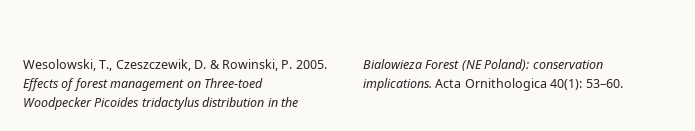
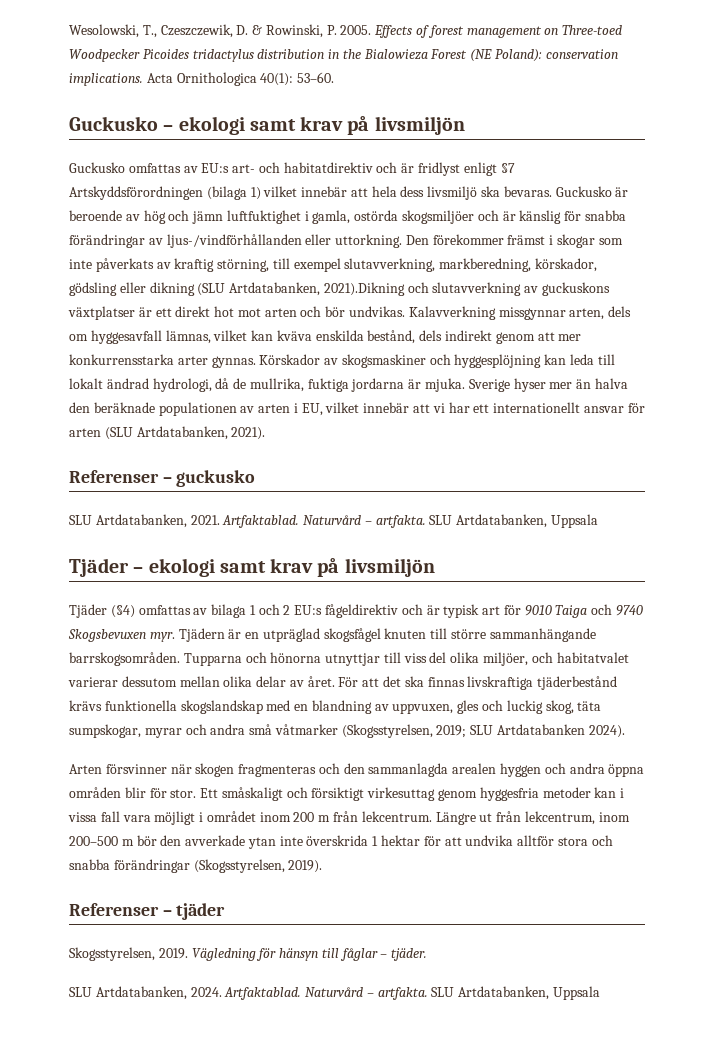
+ Guckusko – ekologi samt krav på livsmiljön
+ Guckusko omfattas av EU:s art- och habitatdirektiv och är fridlyst enligt §7 Artskyddsförordningen (bilaga 1) vilket innebär att hela dess livsmiljö ska bevaras. Guckusko är beroende av hög och jämn luftfuktighet i gamla, ostörda skogsmiljöer och är känslig för snabba förändringar av ljus-/vindförhållanden eller uttorkning. Den förekommer främst i skogar som inte påverkats av kraftig störning, till exempel slutavverkning, markberedning, körskador, gödsling eller dikning (SLU Artdatabanken, 2021).Dikning och slutavverkning av guckuskons växtplatser är ett direkt hot mot arten och bör undvikas. Kalavverkning missgynnar arten, dels om hyggesavfall lämnas, vilket kan kväva enskilda bestånd, dels indirekt genom att mer konkurrensstarka arter gynnas. Körskador av skogsmaskiner och hyggesplöjning kan leda till lokalt ändrad hydrologi, då de mullrika, fuktiga jordarna är mjuka. Sverige hyser mer än halva den beräknade populationen av arten i EU, vilket innebär att vi har ett internationellt ansvar för arten (SLU Artdatabanken, 2021).
+ Referenser – guckusko
+ SLU Artdatabanken, 2021. Artfaktablad. Naturvård – artfakta. SLU Artdatabanken, Uppsala
+ Tjäder – ekologi samt krav på livsmiljön
+ Tjäder (§4) omfattas av bilaga 1 och 2 EU:s fågeldirektiv och är typisk art för 9010 Taiga och 9740 Skogsbevuxen myr. Tjädern är en utpräglad skogsfågel knuten till större sammanhängande barrskogsområden. Tupparna och hönorna utnyttjar till viss del olika miljöer, och habitatvalet varierar dessutom mellan olika delar av året. För att det ska finnas livskraftiga tjäderbestånd krävs funktionella skogslandskap med en blandning av uppvuxen, gles och luckig skog, täta sumpskogar, myrar och andra små våtmarker (Skogsstyrelsen, 2019; SLU Artdatabanken 2024).
+ Arten försvinner när skogen fragmenteras och den sammanlagda arealen hyggen och andra öppna områden blir för stor. Ett småskaligt och försiktigt virkesuttag genom hyggesfria metoder kan i vissa fall vara möjligt i området inom 200 m från lekcentrum. Längre ut från lekcentrum, inom 200–500 m bör den avverkade ytan inte överskrida 1 hektar för att undvika alltför stora och snabba förändringar (Skogsstyrelsen, 2019).
+ Referenser – tjäder
+ Skogsstyrelsen, 2019. Vägledning för hänsyn till fåglar – tjäder.
+ SLU Artdatabanken, 2024. Artfaktablad. Naturvård – artfakta. SLU Artdatabanken, Uppsala

